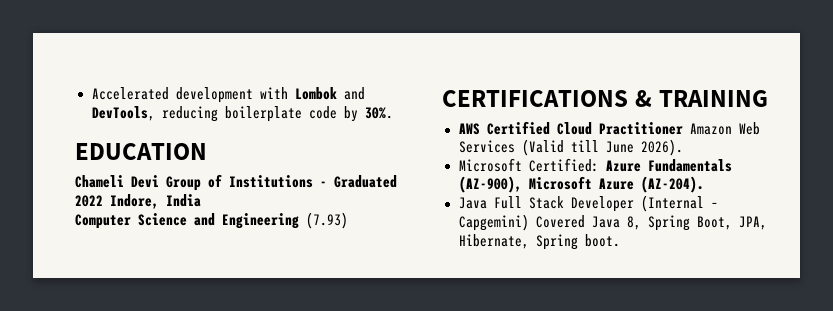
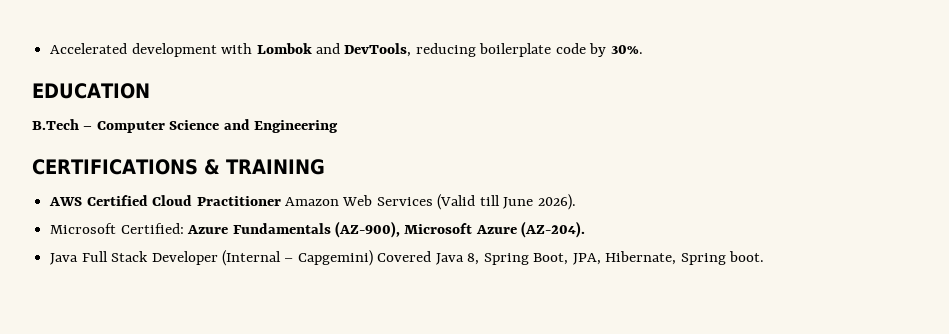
- Chameli Devi Group of Institutions - Graduated 2022 Indore, India
- Computer Science and Engineering (7.93)
+ B.Tech – Computer Science and Engineering

